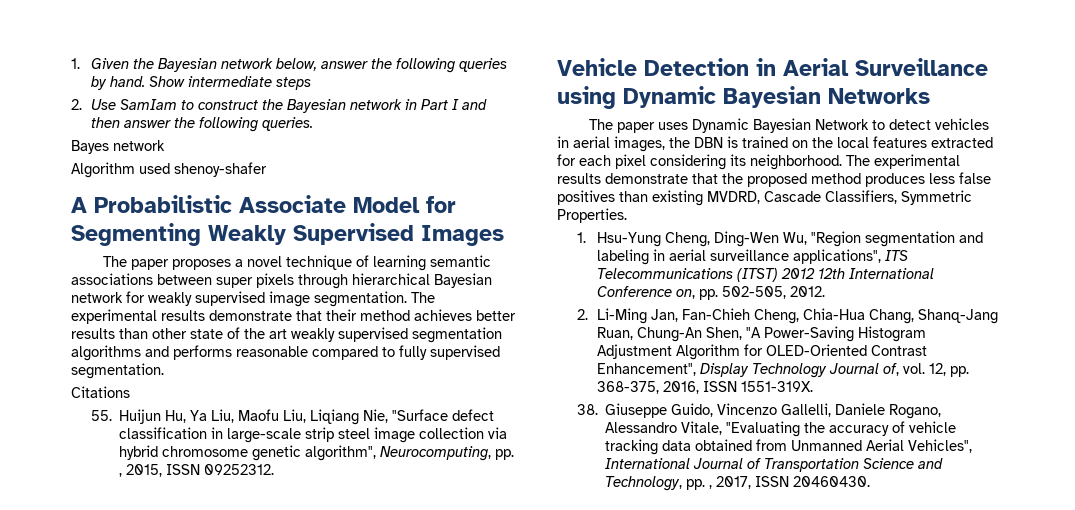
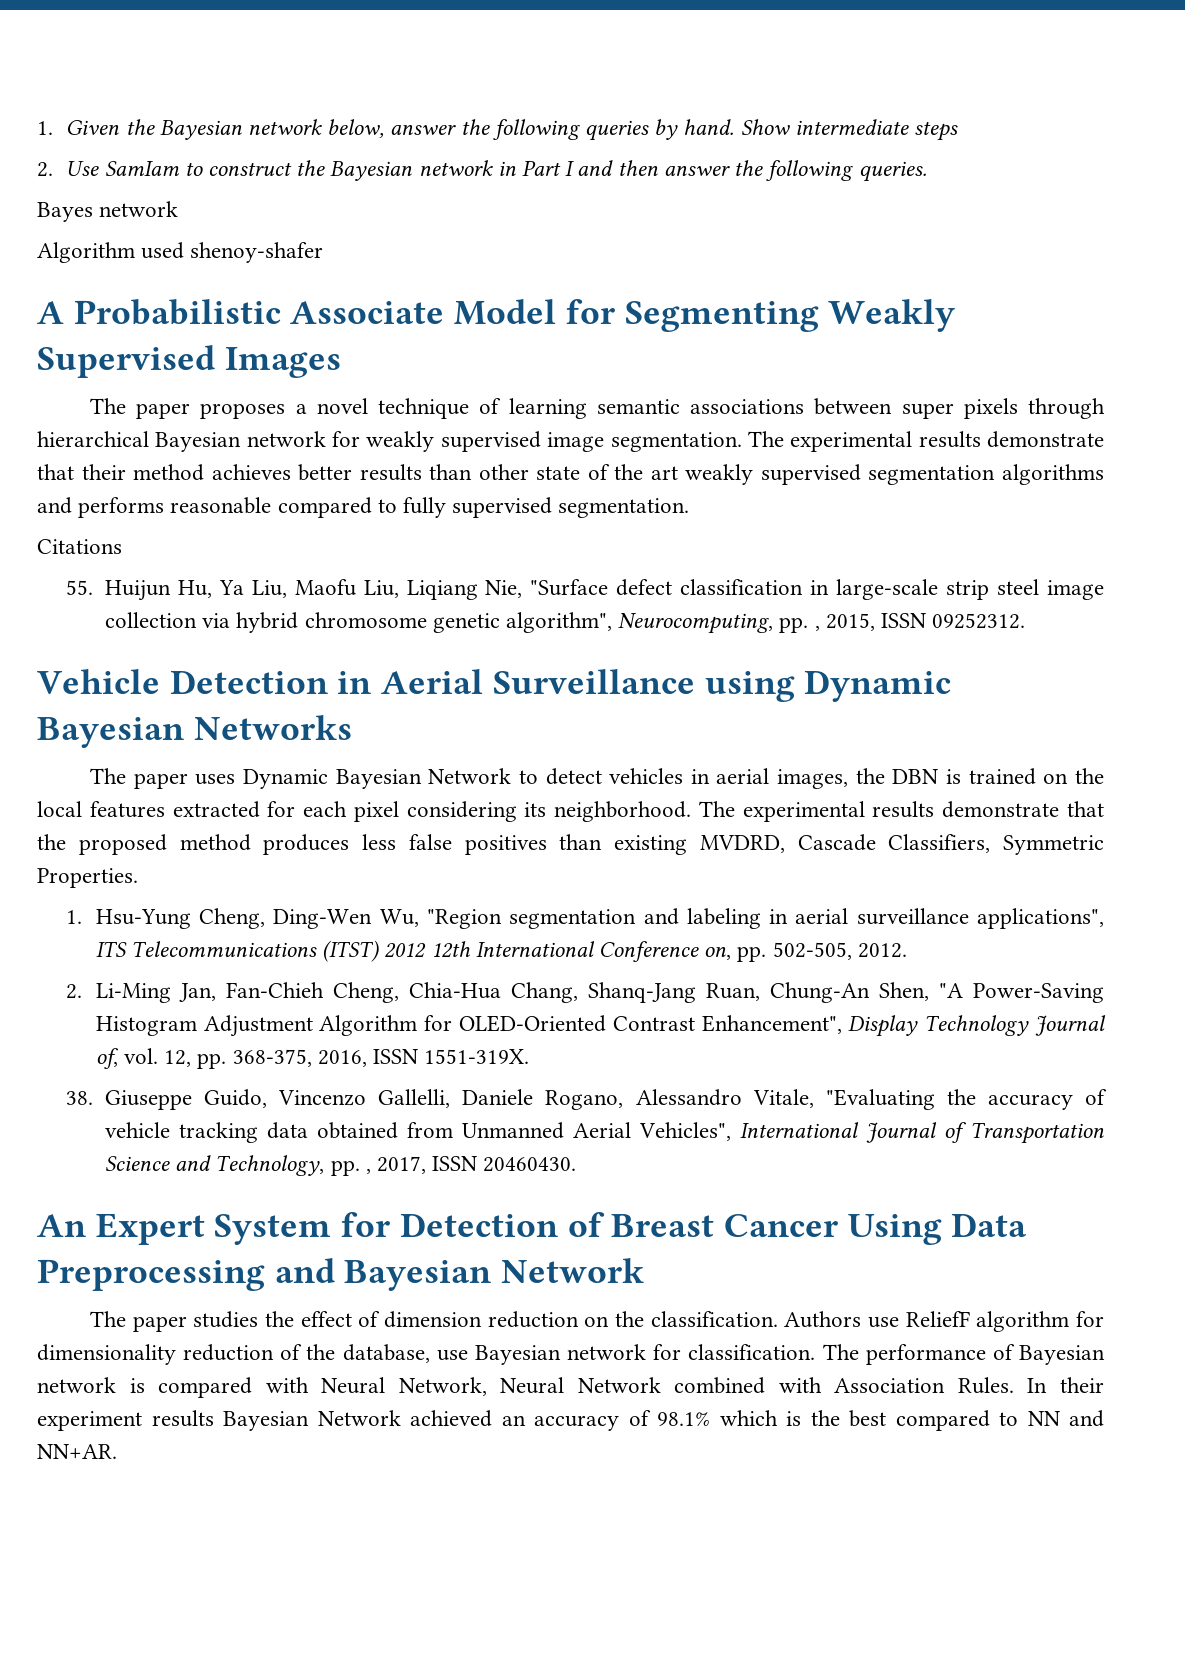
+ An Expert System for Detection of Breast Cancer Using Data Preprocessing and Bayesian Network
+ The paper studies the effect of dimension reduction on the classification. Authors use ReliefF algorithm for dimensionality reduction of the database, use Bayesian network for classification. The performance of Bayesian network is compared with Neural Network, Neural Network combined with Association Rules. In their experiment results Bayesian Network achieved an accuracy of 98.1% which is the best compared to NN and NN+AR.

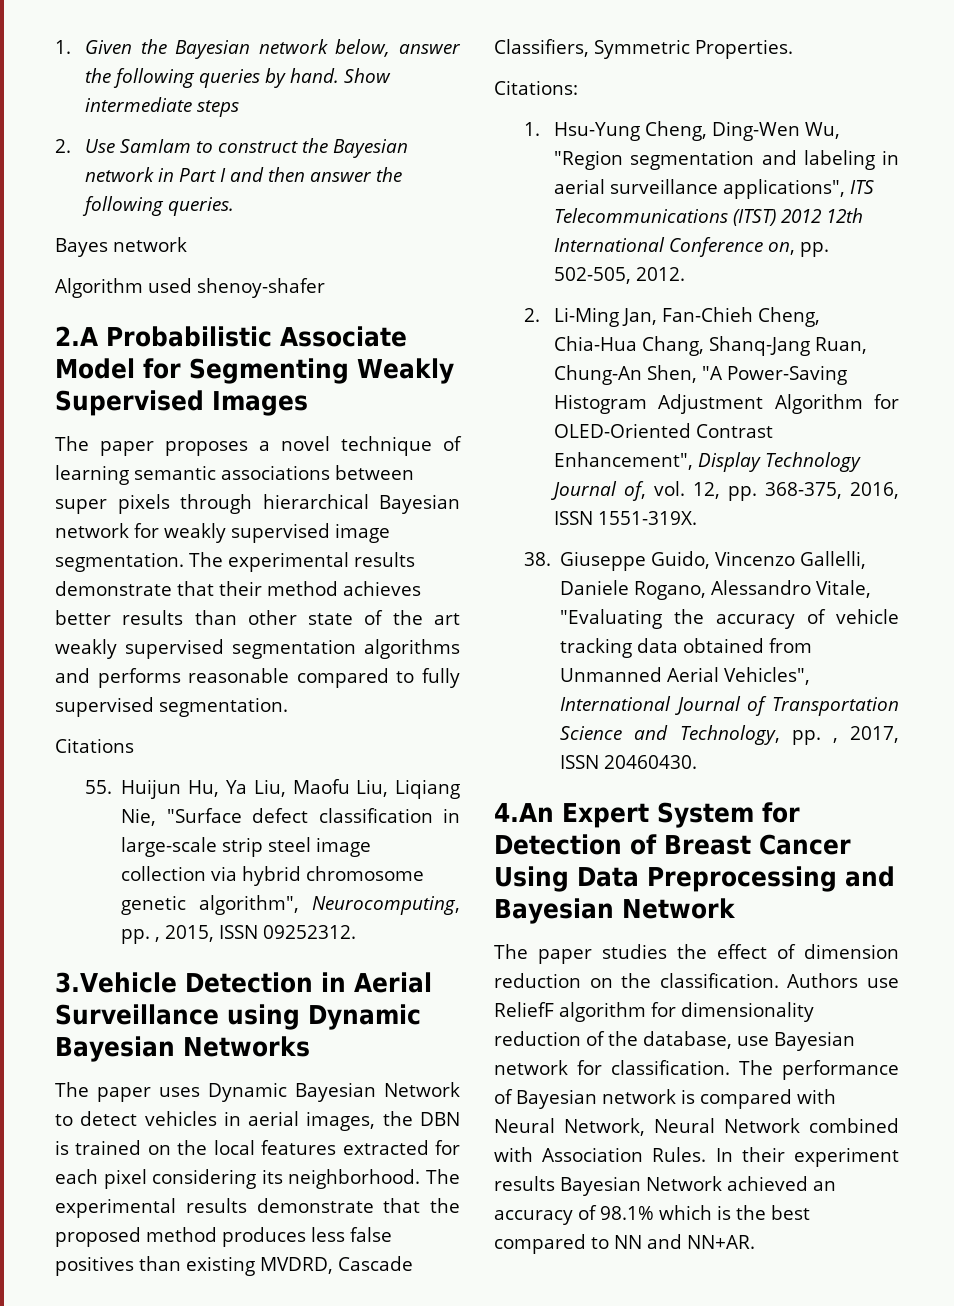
- A Probabilistic Associate Model for Segmenting Weakly Supervised Images
+ 2.A Probabilistic Associate Model for Segmenting Weakly Supervised Images
- Vehicle Detection in Aerial Surveillance using Dynamic Bayesian Networks
+ 3.Vehicle Detection in Aerial Surveillance using Dynamic Bayesian Networks
+ Citations:
- An Expert System for Detection of Breast Cancer Using Data Preprocessing and Bayesian Network
+ 4.An Expert System for Detection of Breast Cancer Using Data Preprocessing and Bayesian Network

